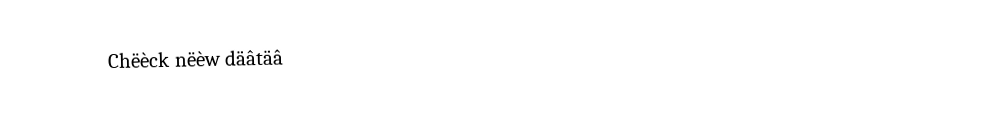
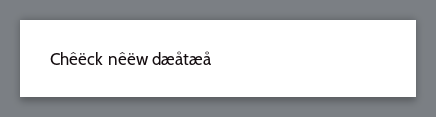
- Chëèck nëèw däâtäâ
+ Chêëck nêëw dæåtæå

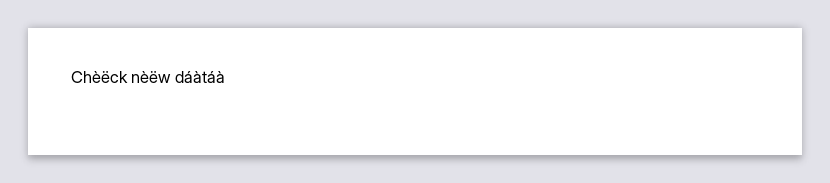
- Chêëck nêëw dæåtæå
+ Chèëck nèëw dáàtáà

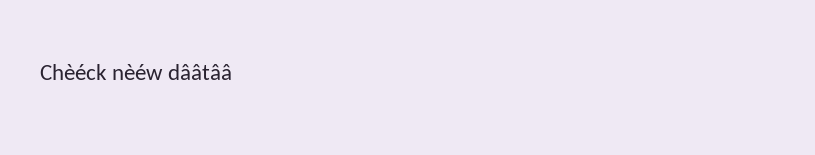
- Chèëck nèëw dáàtáà
+ Chèéck nèéw dââtââ

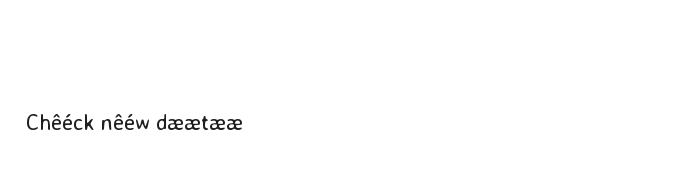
- Chèéck nèéw dââtââ
+ Chêéck nêéw dæætææ

